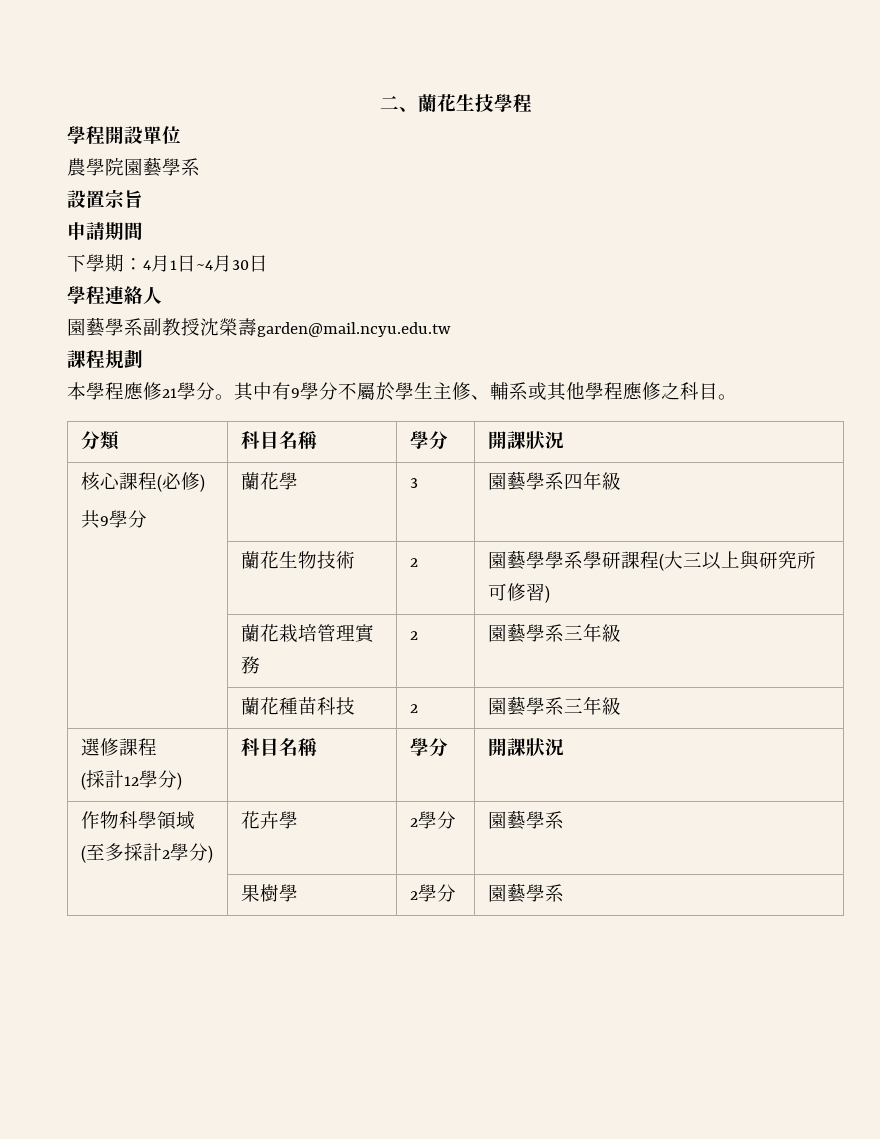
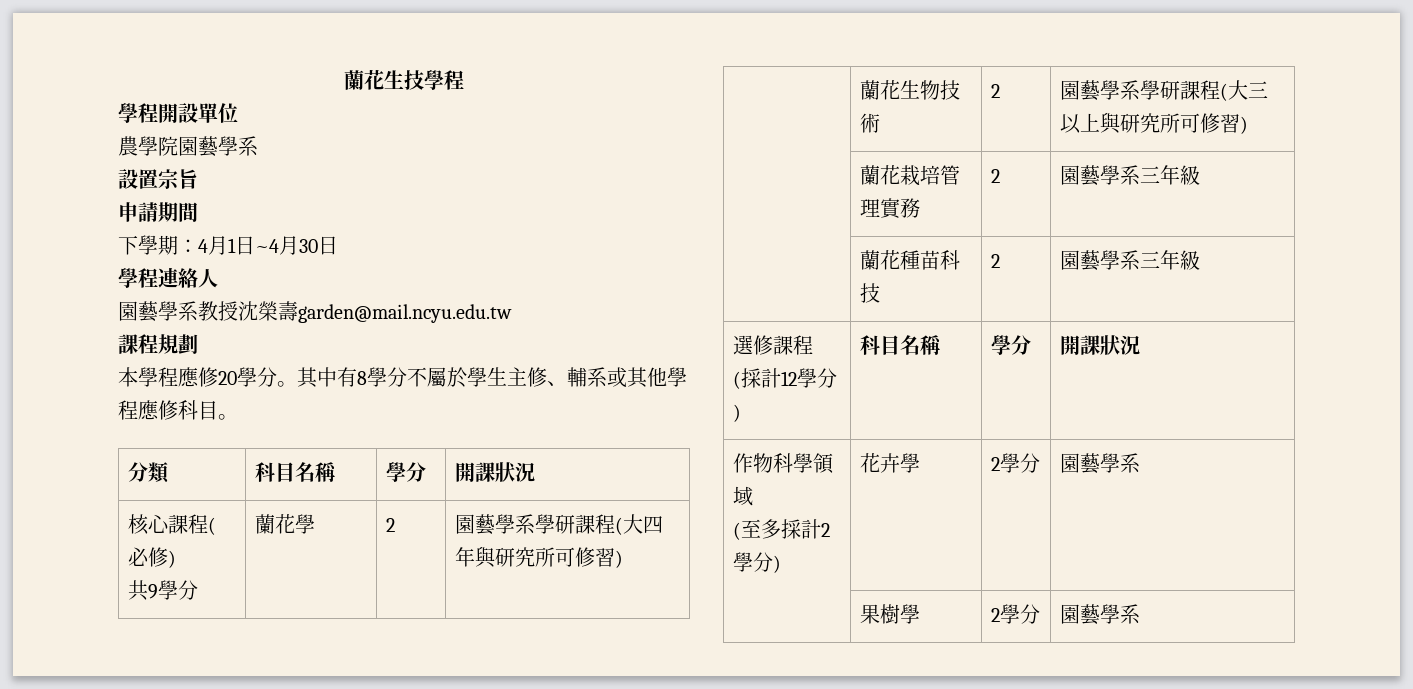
- 二、蘭花生技學程
+ 蘭花生技學程
- 園藝學系副教授沈榮壽garden@mail.ncyu.edu.tw
+ 園藝學系教授沈榮壽garden@mail.ncyu.edu.tw
- 本學程應修21學分。
+ 本學程應修20學分。
- 其中有9學分不屬於學生主修、輔系或其他學程應修之科目。
+ 其中有8學分不屬於學生主修、輔系或其他學程應修科目。
  核心課程(必修)
- 共9學分 | 蘭花學 | 3 | 園藝學系四年級
+ 共9學分 | 蘭花學 | 2 | 園藝學系學研課程(大四年與研究所可修習)
- | 蘭花生物技術 | 2 | 園藝學學系學研課程(大三以上與研究所可修習)
+ | 蘭花生物技術 | 2 | 園藝學系學研課程(大三以上與研究所可修習)

